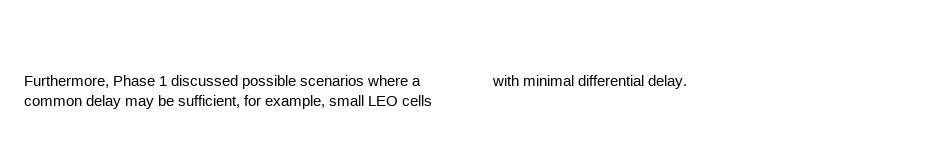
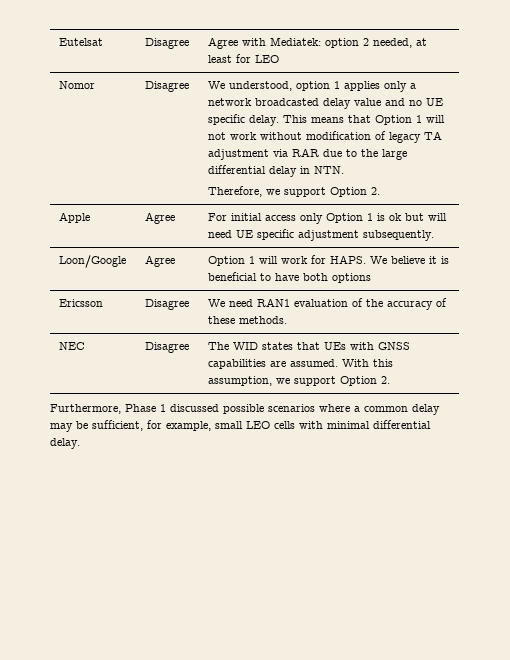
+ Eutelsat | Disagree | Agree with Mediatek: option 2 needed, at least for LEO
+ Nomor | Disagree | We understood, option 1 applies only a network broadcasted delay value and no UE specific delay. This means that Option 1 will not work without modification of legacy TA adjustment via RAR due to the large differential delay in NTN.
+ Therefore, we support Option 2.
+ Apple | Agree | For initial access only Option 1 is ok but will need UE specific adjustment subsequently.
+ Loon/Google | Agree | Option 1 will work for HAPS. We believe it is beneficial to have both options
+ Ericsson | Disagree | We need RAN1 evaluation of the accuracy of these methods.
+ NEC | Disagree | The WID states that UEs with GNSS capabilities are assumed. With this assumption, we support Option 2.

